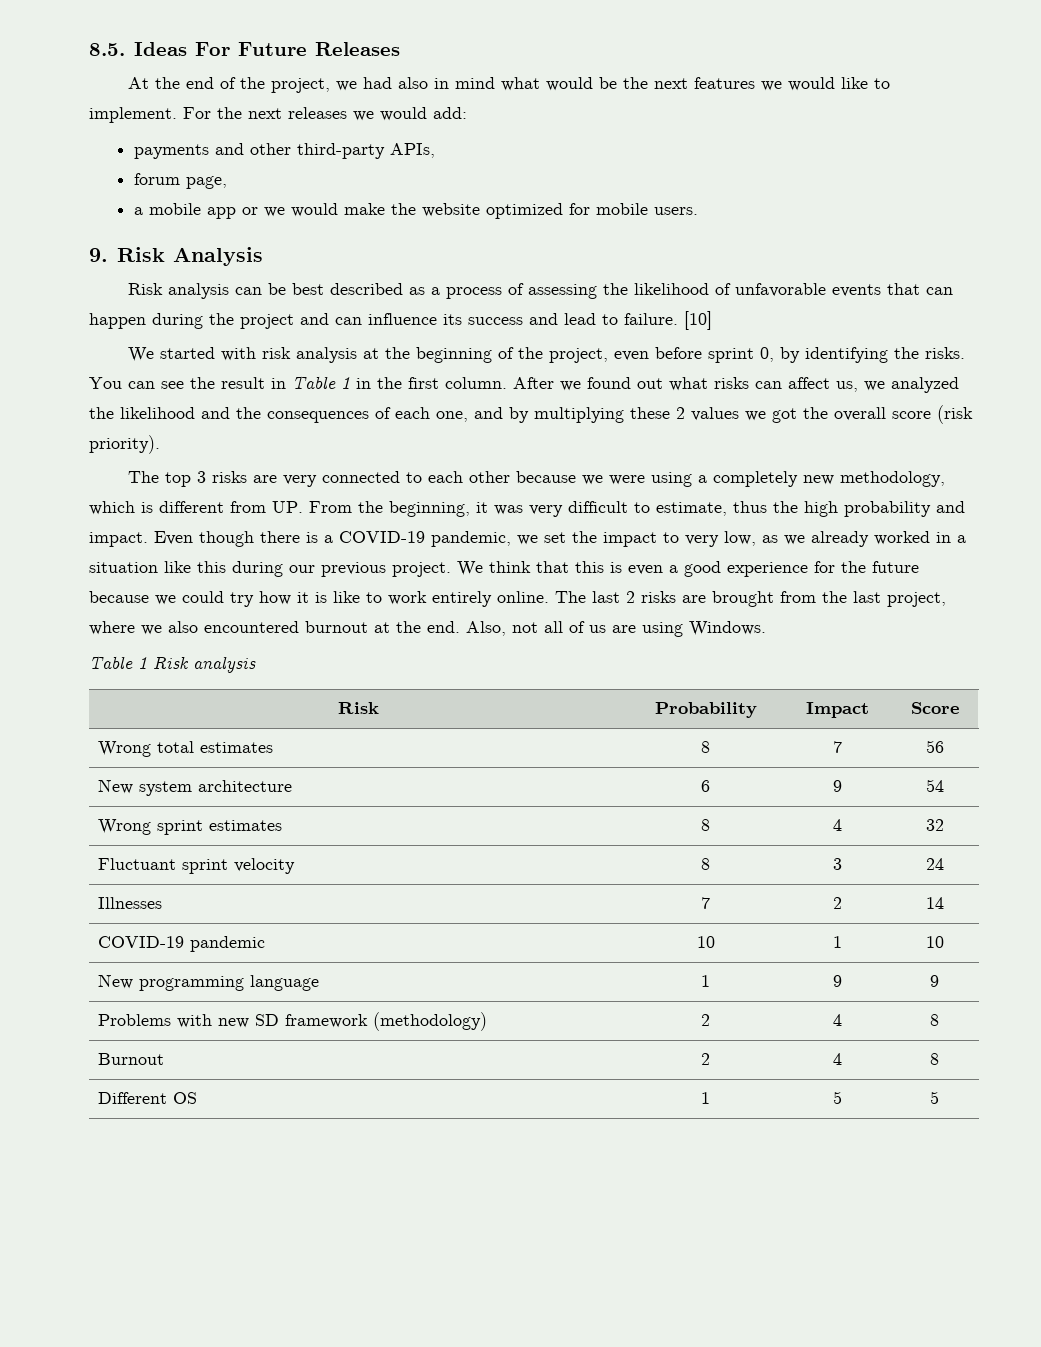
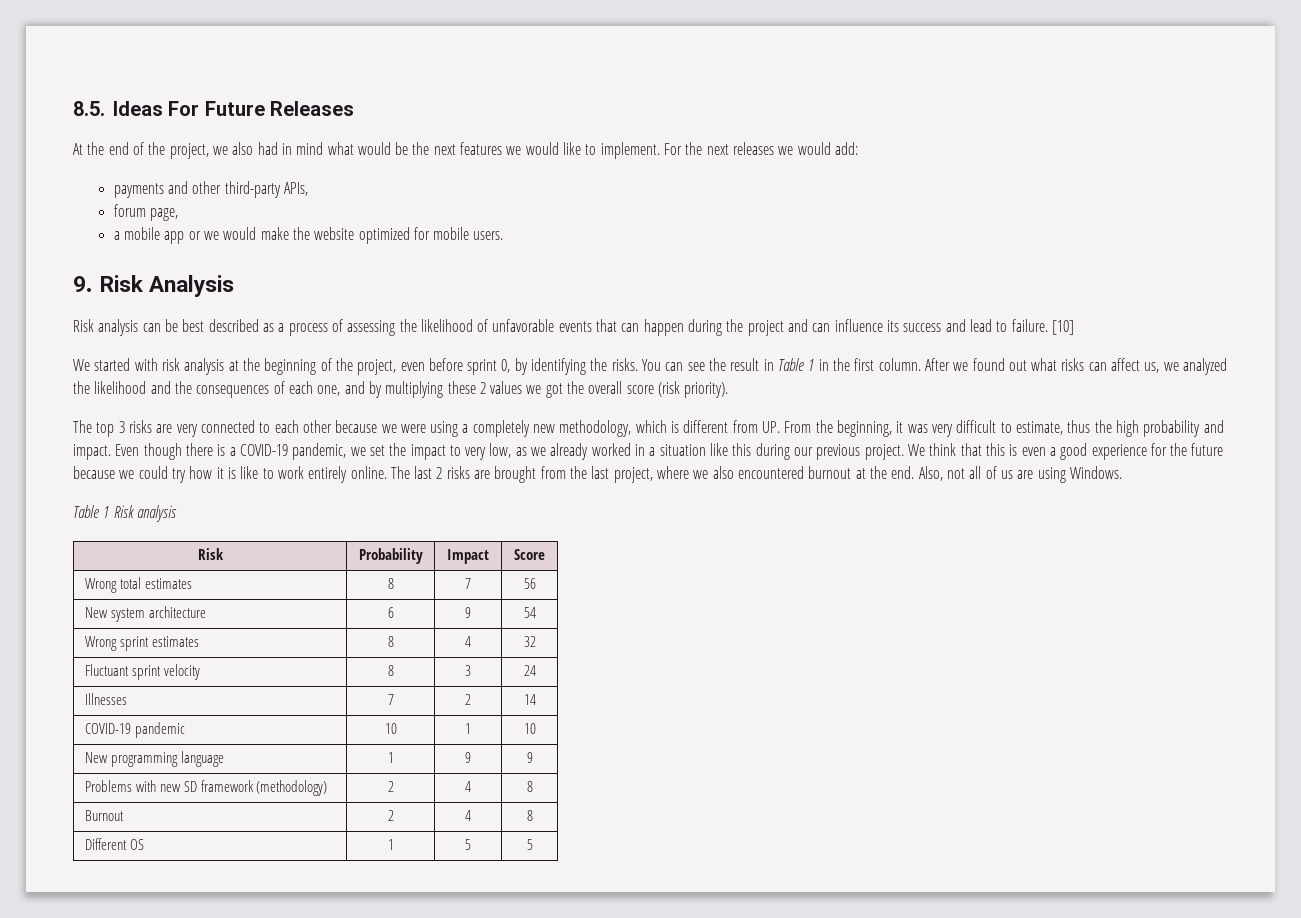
- At the end of the project, we had also in mind what would be the next features we would like to implement.
+ At the end of the project, we also had in mind what would be the next features we would like to implement.

